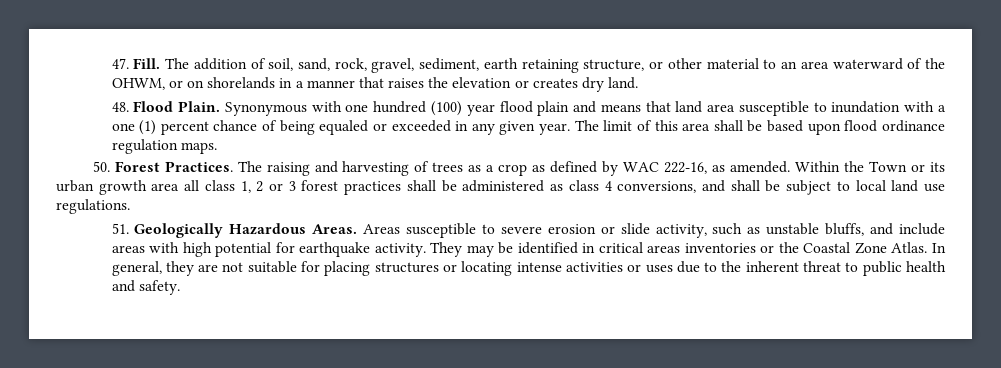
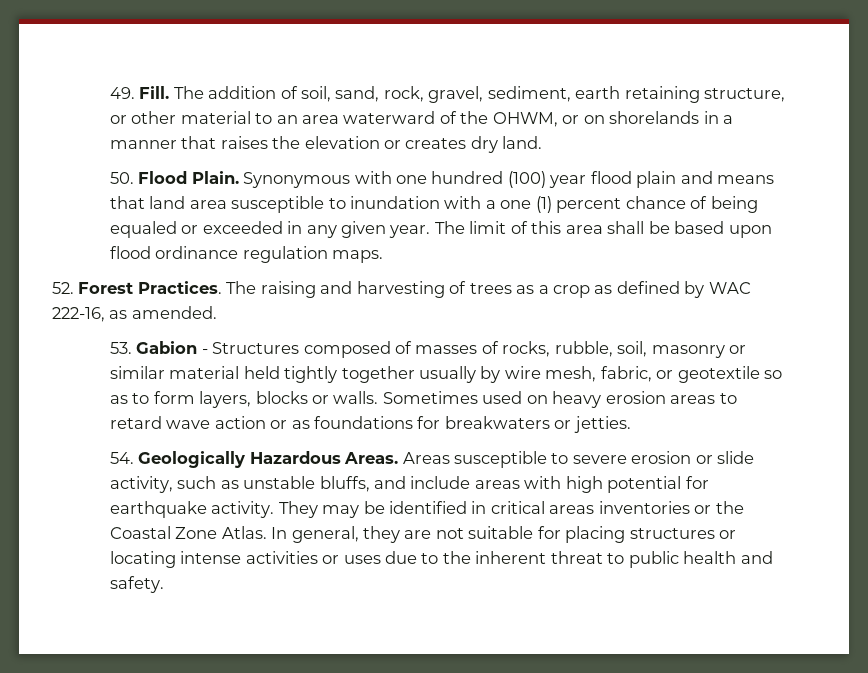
- 47. Fill.
+ 49. Fill.
- 48. Flood Plain.
+ 50. Flood Plain.
- 50. Forest Practices.
+ 52. Forest Practices.
- The raising and harvesting of trees as a crop as defined by WAC 222-16, as amended. Within the Town or its urban growth area all class 1, 2 or 3 forest practices shall be administered as class 4 conversions, and shall be subject to local land use regulations.
- 51. Geologically Hazardous Areas.
+ The raising and harvesting of trees as a crop as defined by WAC 222-16, as amended.
+ 53. Gabion - Structures composed of masses of rocks, rubble, soil, masonry or similar material held tightly together usually by wire mesh, fabric, or geotextile so as to form layers, blocks or walls. Sometimes used on heavy erosion areas to retard wave action or as foundations for breakwaters or jetties.
+ 54. Geologically Hazardous Areas.

